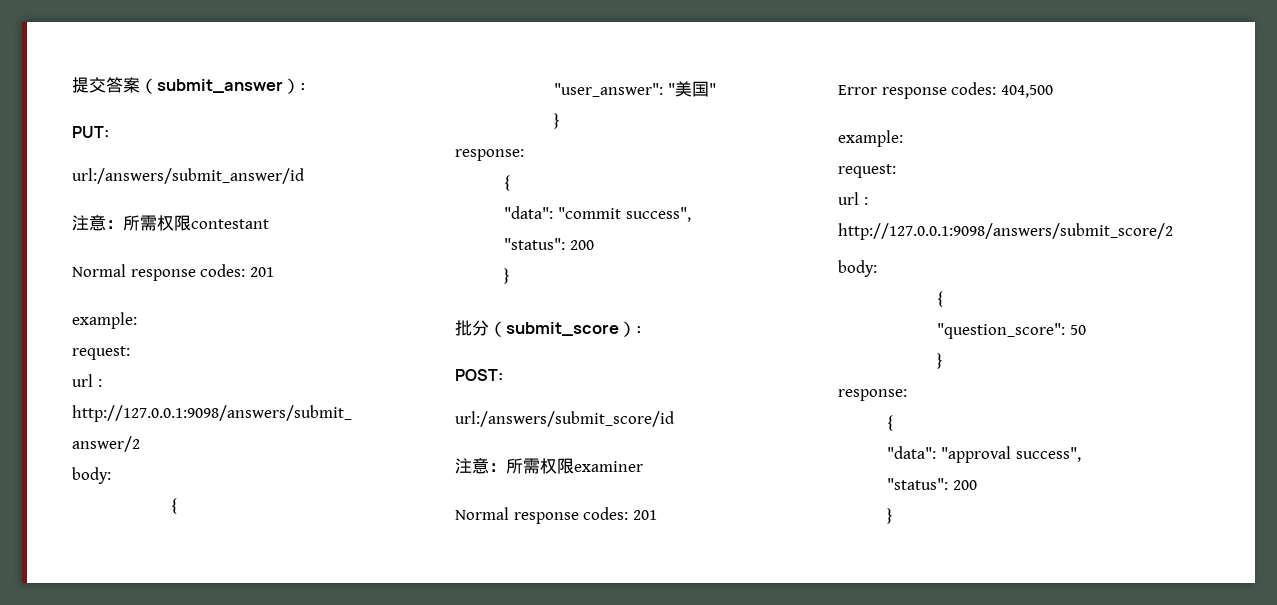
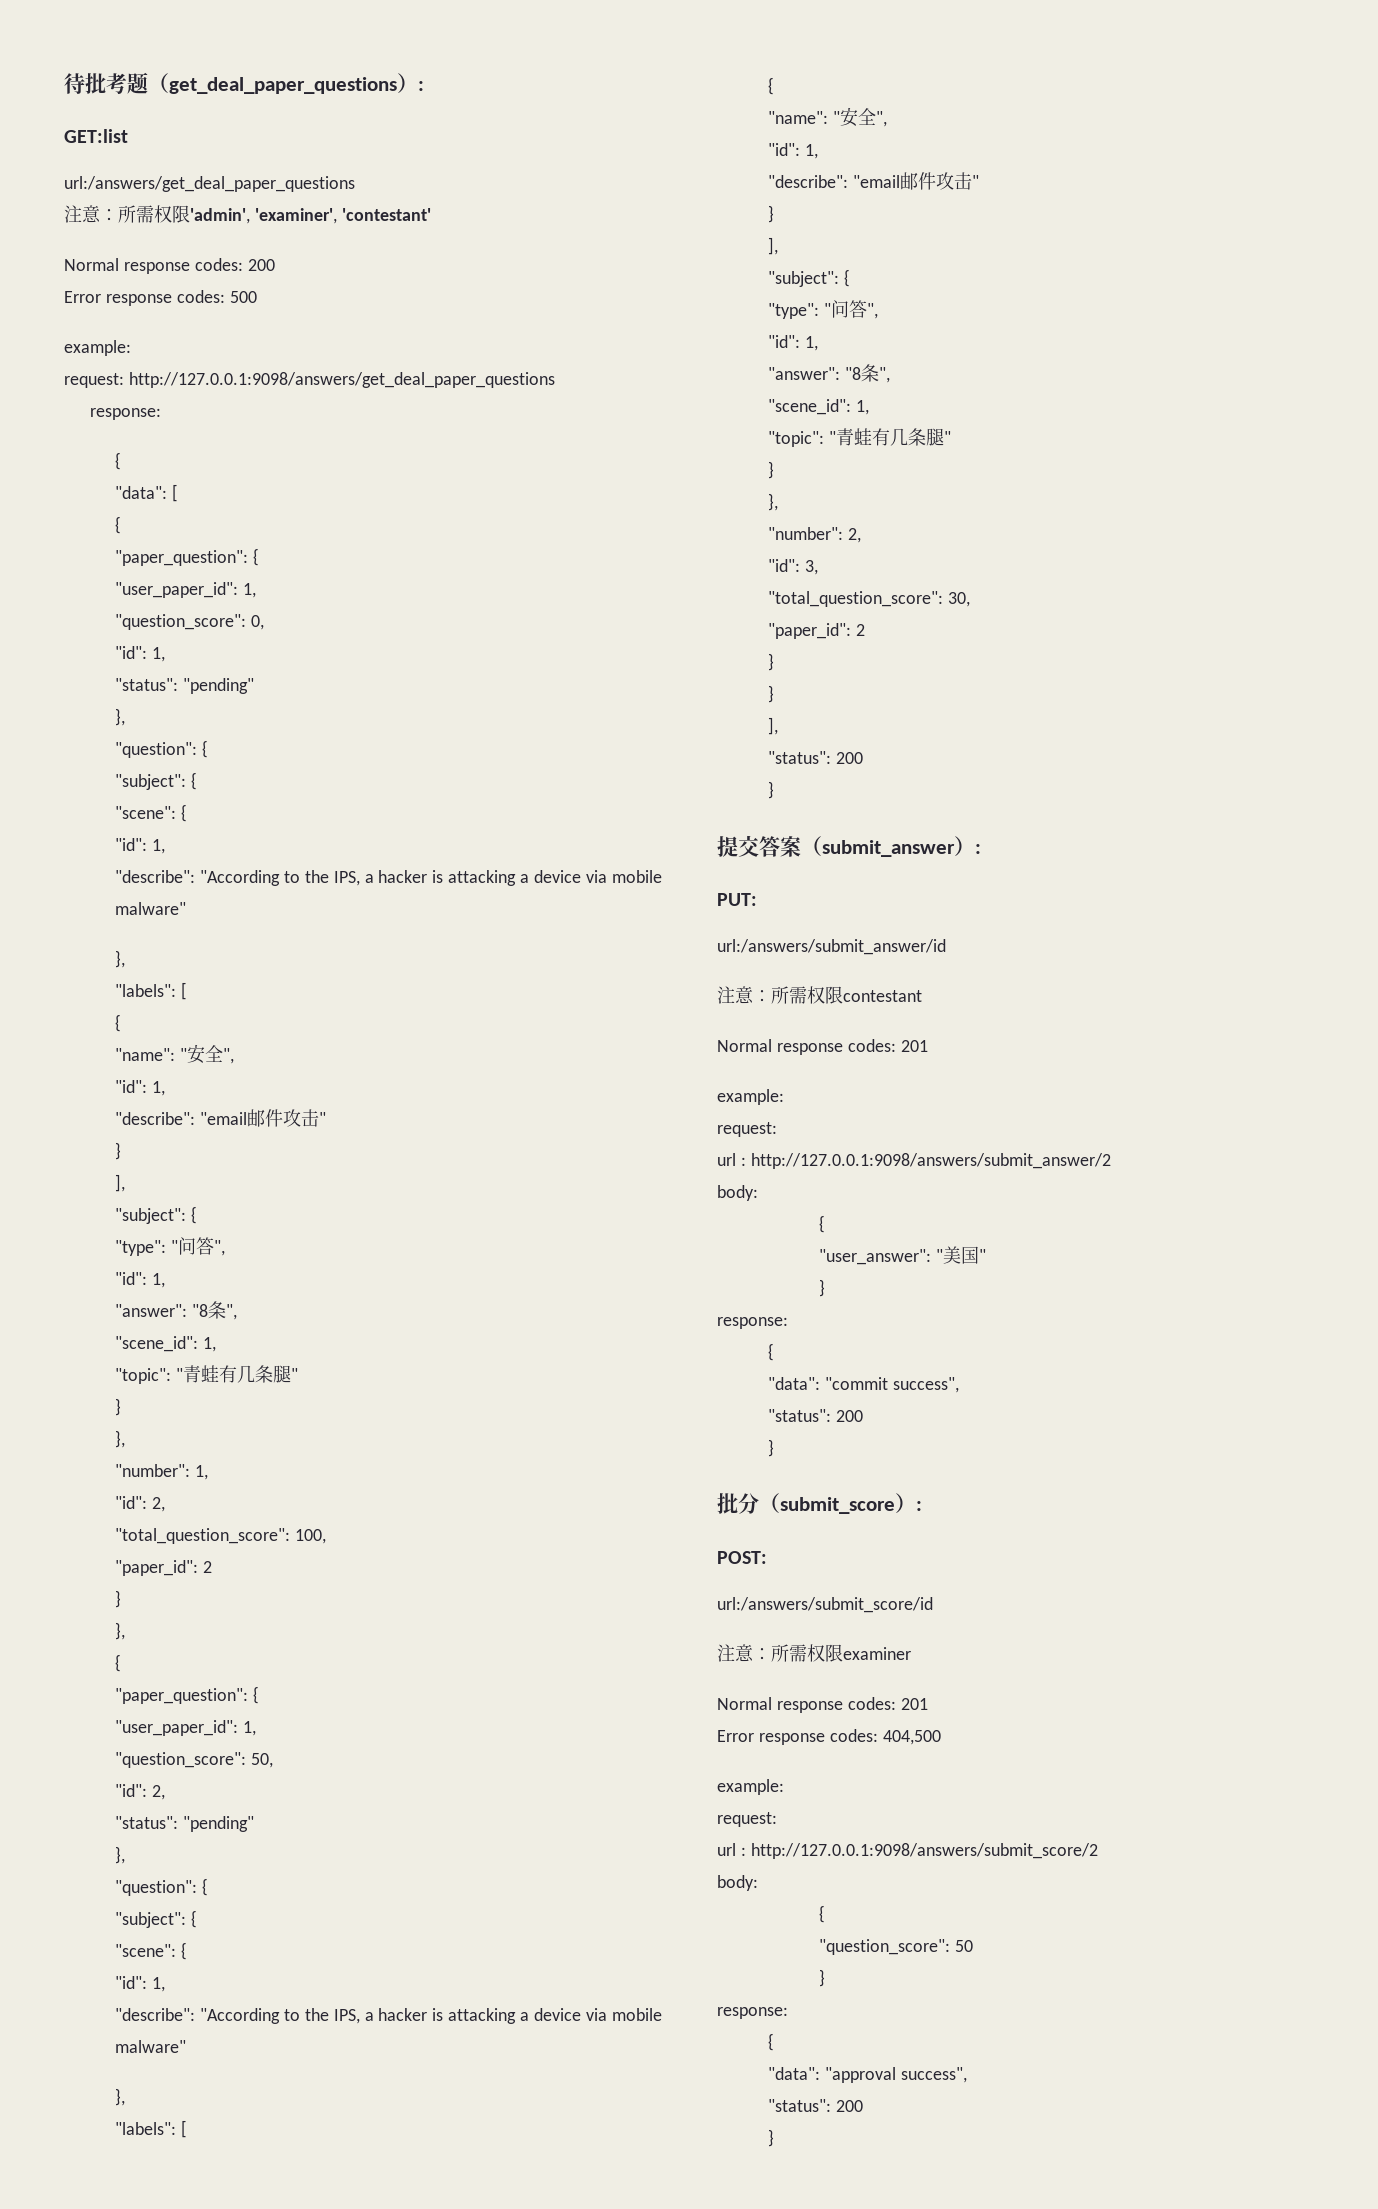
+ 待批考题（get_deal_paper_questions）:
+ GET:list
+ url:/answers/get_deal_paper_questions
+ 注意：所需权限'admin', 'examiner', 'contestant'
+ Normal response codes: 200
+ Error response codes: 500
+ example:
+ request: http://127.0.0.1:9098/answers/get_deal_paper_questions
+ response:
+ {
+ "data": [
+ {
+ "paper_question": {
+ "user_paper_id": 1,
+ "question_score": 0,
+ "id": 1,
+ "status": "pending"
+ },
+ "question": {
+ "subject": {
+ "scene": {
+ "id": 1,
+ "describe": "According to the IPS, a hacker is attacking a device via mobile malware"
+ },
+ "labels": [
+ {
+ "name": "安全",
+ "id": 1,
+ "describe": "email邮件攻击"
+ }
+ ],
+ "subject": {
+ "type": "问答",
+ "id": 1,
+ "answer": "8条",
+ "scene_id": 1,
+ "topic": "青蛙有几条腿"
+ }
+ },
+ "number": 1,
+ "id": 2,
+ "total_question_score": 100,
+ "paper_id": 2
+ }
+ },
+ {
+ "paper_question": {
+ "user_paper_id": 1,
+ "question_score": 50,
+ "id": 2,
+ "status": "pending"
+ },
+ "question": {
+ "subject": {
+ "scene": {
+ "id": 1,
+ "describe": "According to the IPS, a hacker is attacking a device via mobile malware"
+ },
+ "labels": [
+ {
+ "name": "安全",
+ "id": 1,
+ "describe": "email邮件攻击"
+ }
+ ],
+ "subject": {
+ "type": "问答",
+ "id": 1,
+ "answer": "8条",
+ "scene_id": 1,
+ "topic": "青蛙有几条腿"
+ }
+ },
+ "number": 2,
+ "id": 3,
+ "total_question_score": 30,
+ "paper_id": 2
+ }
+ }
+ ],
+ "status": 200
+ }

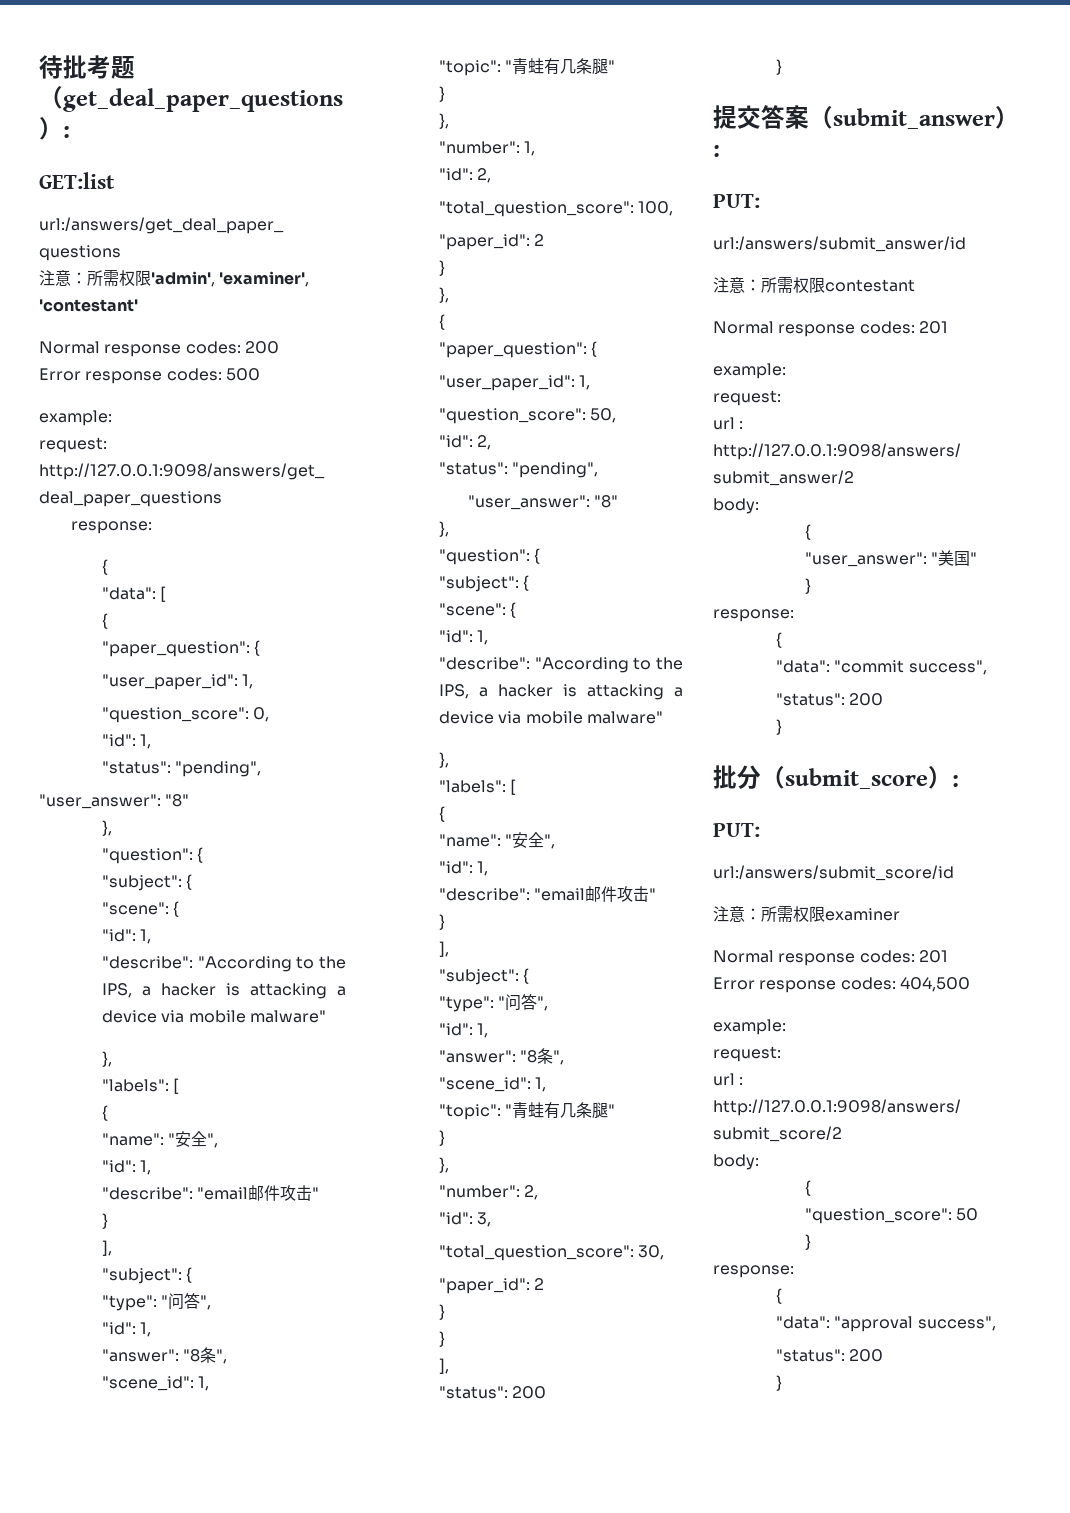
  "question_score": 0,
  "id": 1,
- "status": "pending"
+ "status": "pending",
+ "user_answer": "8"
  "question_score": 50,
  "id": 2,
- "status": "pending"
+ "status": "pending",
+ "user_answer": "8"
  批分（submit_score）:
- POST:
+ PUT:

